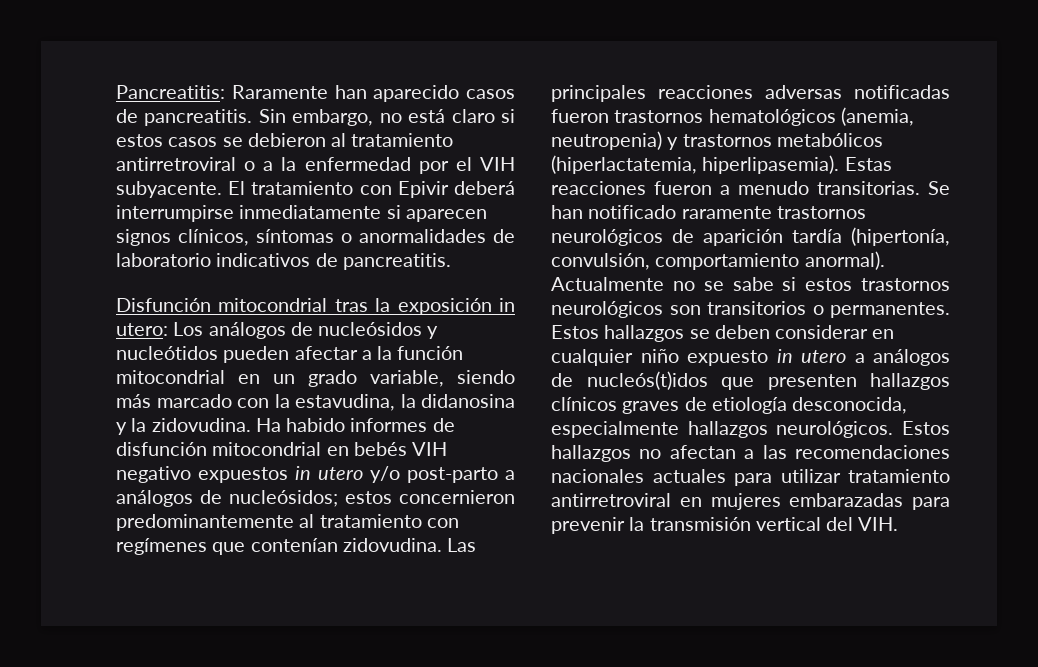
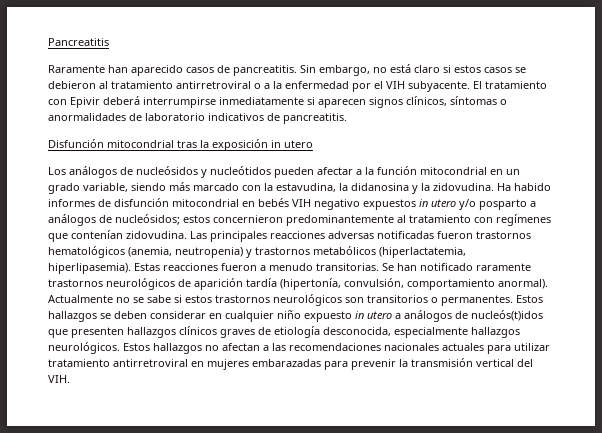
- Pancreatitis: Raramente han aparecido casos de pancreatitis.
+ Pancreatitis
+ Raramente han aparecido casos de pancreatitis.
- Disfunción mitocondrial tras la exposición in utero: Los análogos de nucleósidos y nucleótidos pueden afectar a la función mitocondrial en un grado variable, siendo más marcado con la estavudina, la didanosina y la zidovudina.
+ Disfunción mitocondrial tras la exposición in utero
+ Los análogos de nucleósidos y nucleótidos pueden afectar a la función mitocondrial en un grado variable, siendo más marcado con la estavudina, la didanosina y la zidovudina.
- Ha habido informes de disfunción mitocondrial en bebés VIH negativo expuestos in utero y/o post-parto a análogos de nucleósidos; estos concernieron predominantemente al tratamiento con regímenes que contenían zidovudina.
+ Ha habido informes de disfunción mitocondrial en bebés VIH negativo expuestos in utero y/o posparto a análogos de nucleósidos; estos concernieron predominantemente al tratamiento con regímenes que contenían zidovudina.

